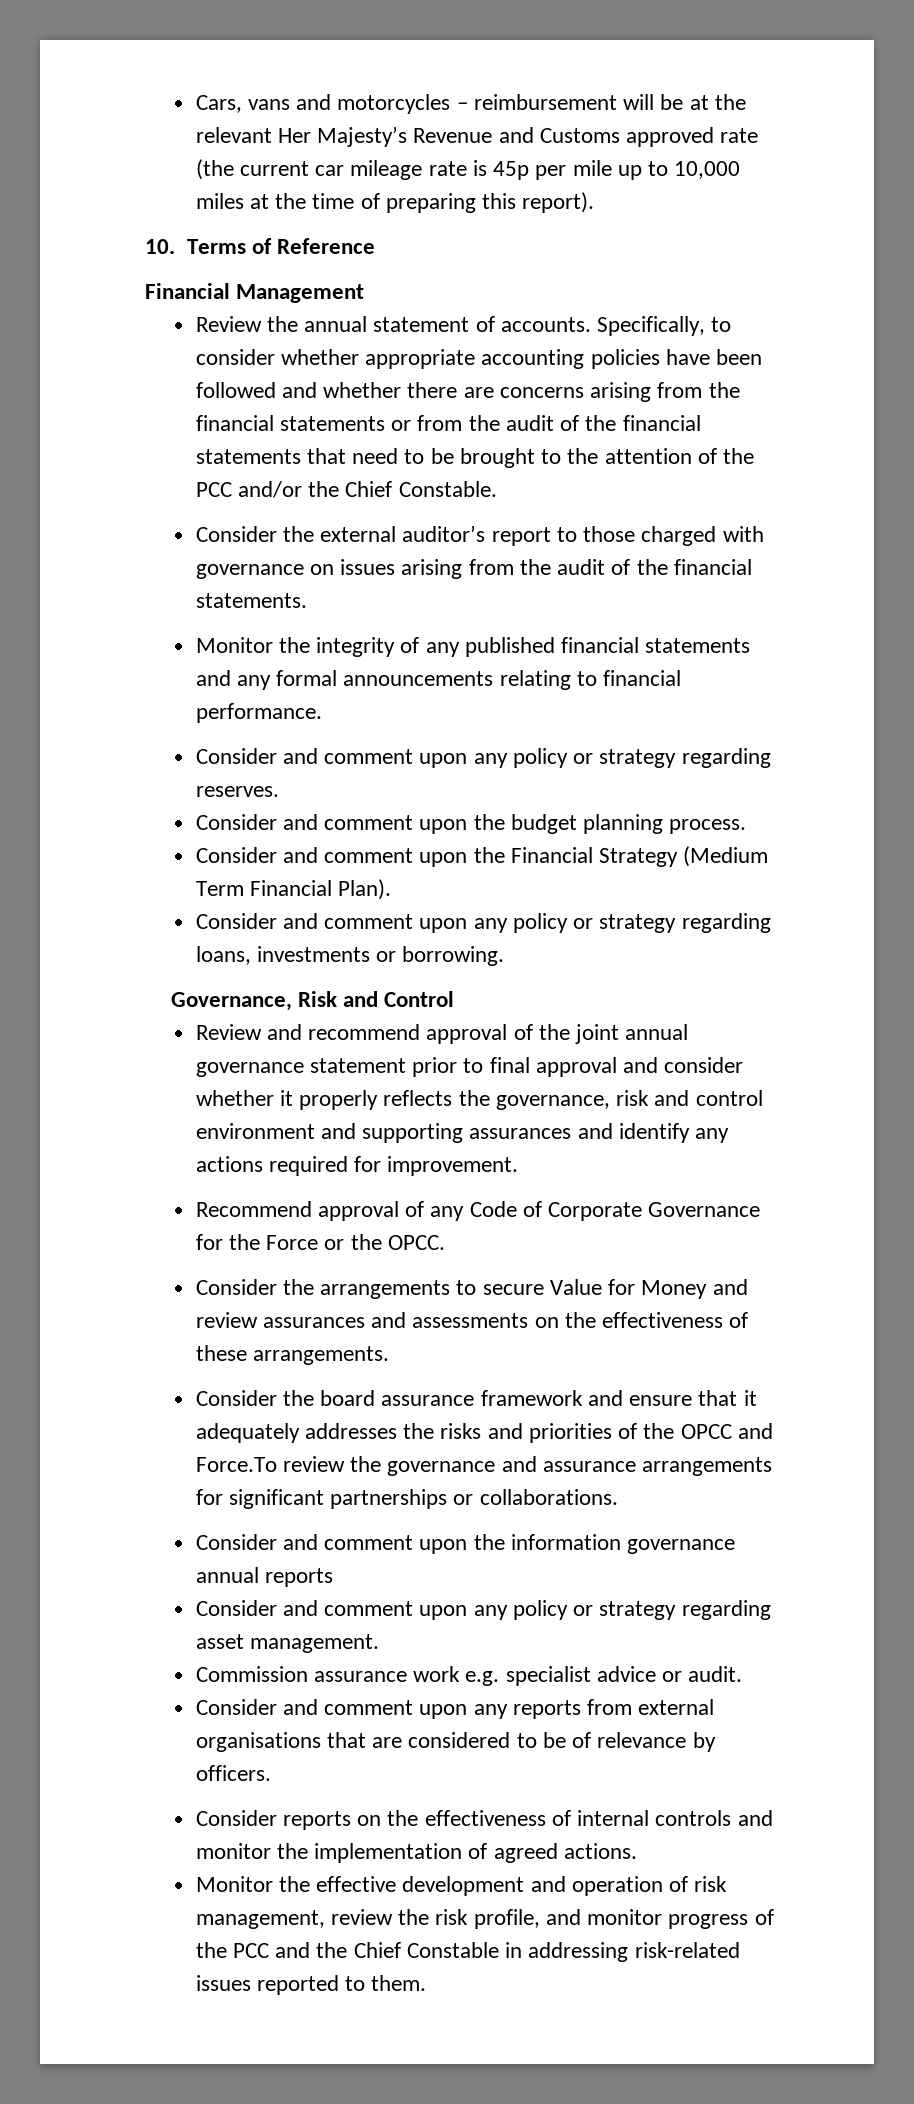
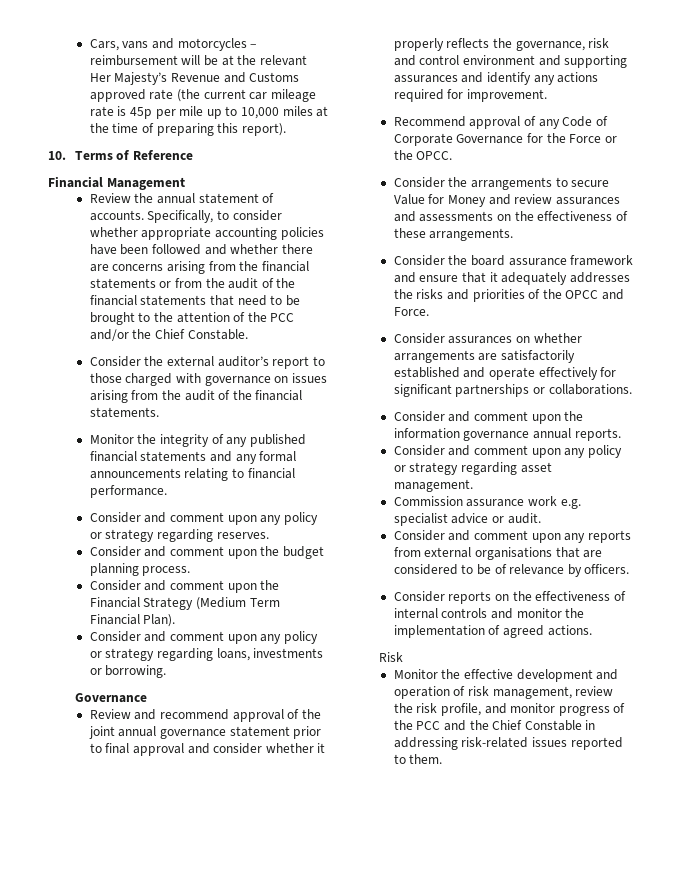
  Consider and comment upon any policy or strategy regarding loans, investments or borrowing.
- Governance, Risk and Control
+ Governance
- Consider the board assurance framework and ensure that it adequately addresses the risks and priorities of the OPCC and Force.To review the governance and assurance arrangements for significant partnerships or collaborations.
+ Consider the board assurance framework and ensure that it adequately addresses the risks and priorities of the OPCC and Force.
+ Consider assurances on whether arrangements are satisfactorily established and operate effectively for significant partnerships or collaborations.
- Consider and comment upon the information governance annual reports
+ Consider and comment upon the information governance annual reports.
+ Risk

